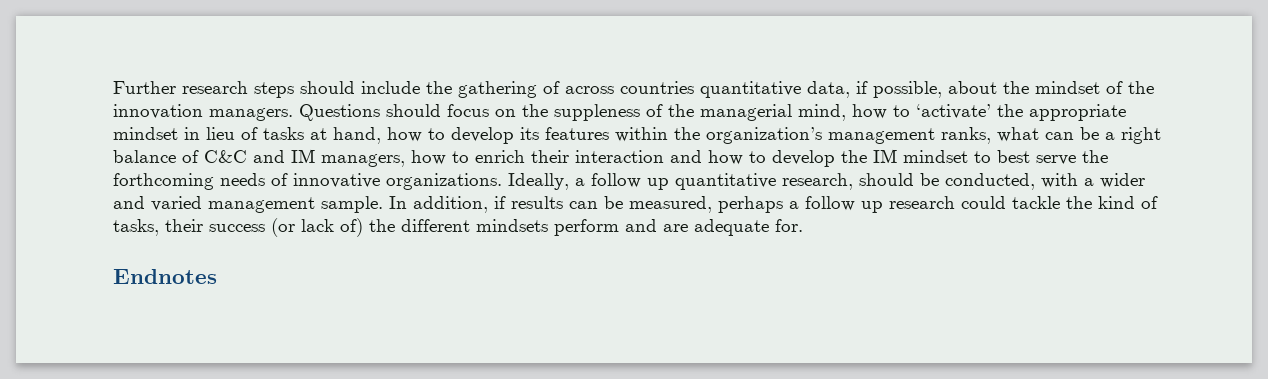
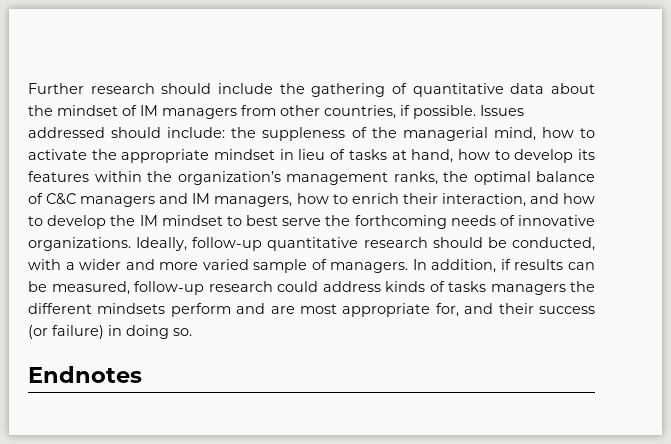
- Further research steps should include the gathering of across countries quantitative data, if possible, about the mindset of the innovation managers. Questions should focus on the suppleness of the managerial mind, how to ‘activate’ the appropriate mindset in lieu of tasks at hand, how to develop its features within the organization’s management ranks, what can be a right balance of C&C and IM managers, how to enrich their interaction and how to develop the IM mindset to best serve the forthcoming needs of innovative organizations.
+ Further research should include the gathering of quantitative data about the mindset of IM managers from other countries, if possible. Issues addressed should include: the suppleness of the managerial mind, how to activate the appropriate mindset in lieu of tasks at hand, how to develop its features within the organization’s management ranks, the optimal balance of C&C managers and IM managers, how to enrich their interaction, and how to develop the IM mindset to best serve the forthcoming needs of innovative organizations.
- Ideally, a follow up quantitative research, should be conducted, with a wider and varied management sample.
+ Ideally, follow-up quantitative research should be conducted, with a wider and more varied sample of managers.
- In addition, if results can be measured, perhaps a follow up research could tackle the kind of tasks, their success (or lack of) the different mindsets perform and are adequate for.
+ In addition, if results can be measured, follow-up research could address kinds of tasks managers the different mindsets perform and are most appropriate for, and their success (or failure) in doing so.

